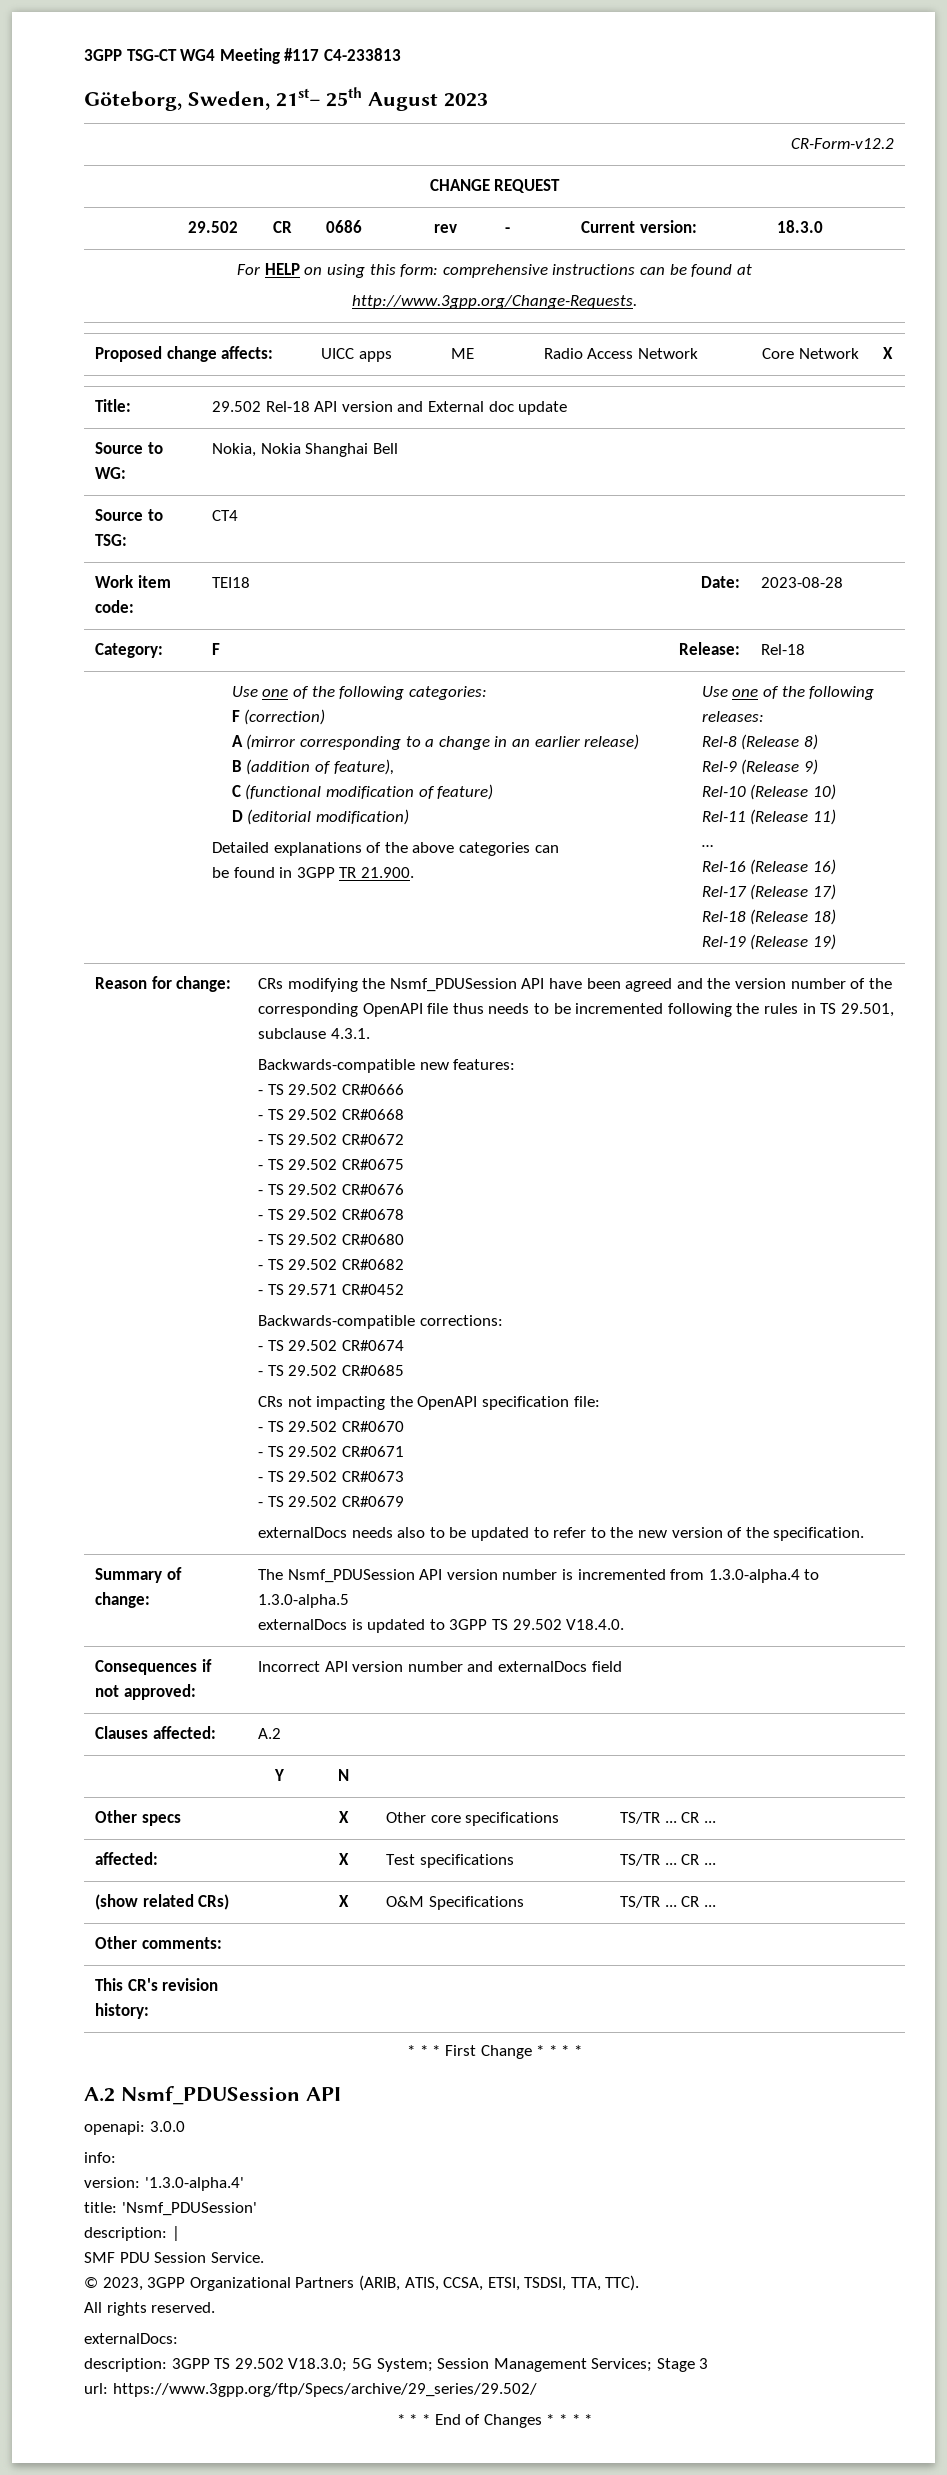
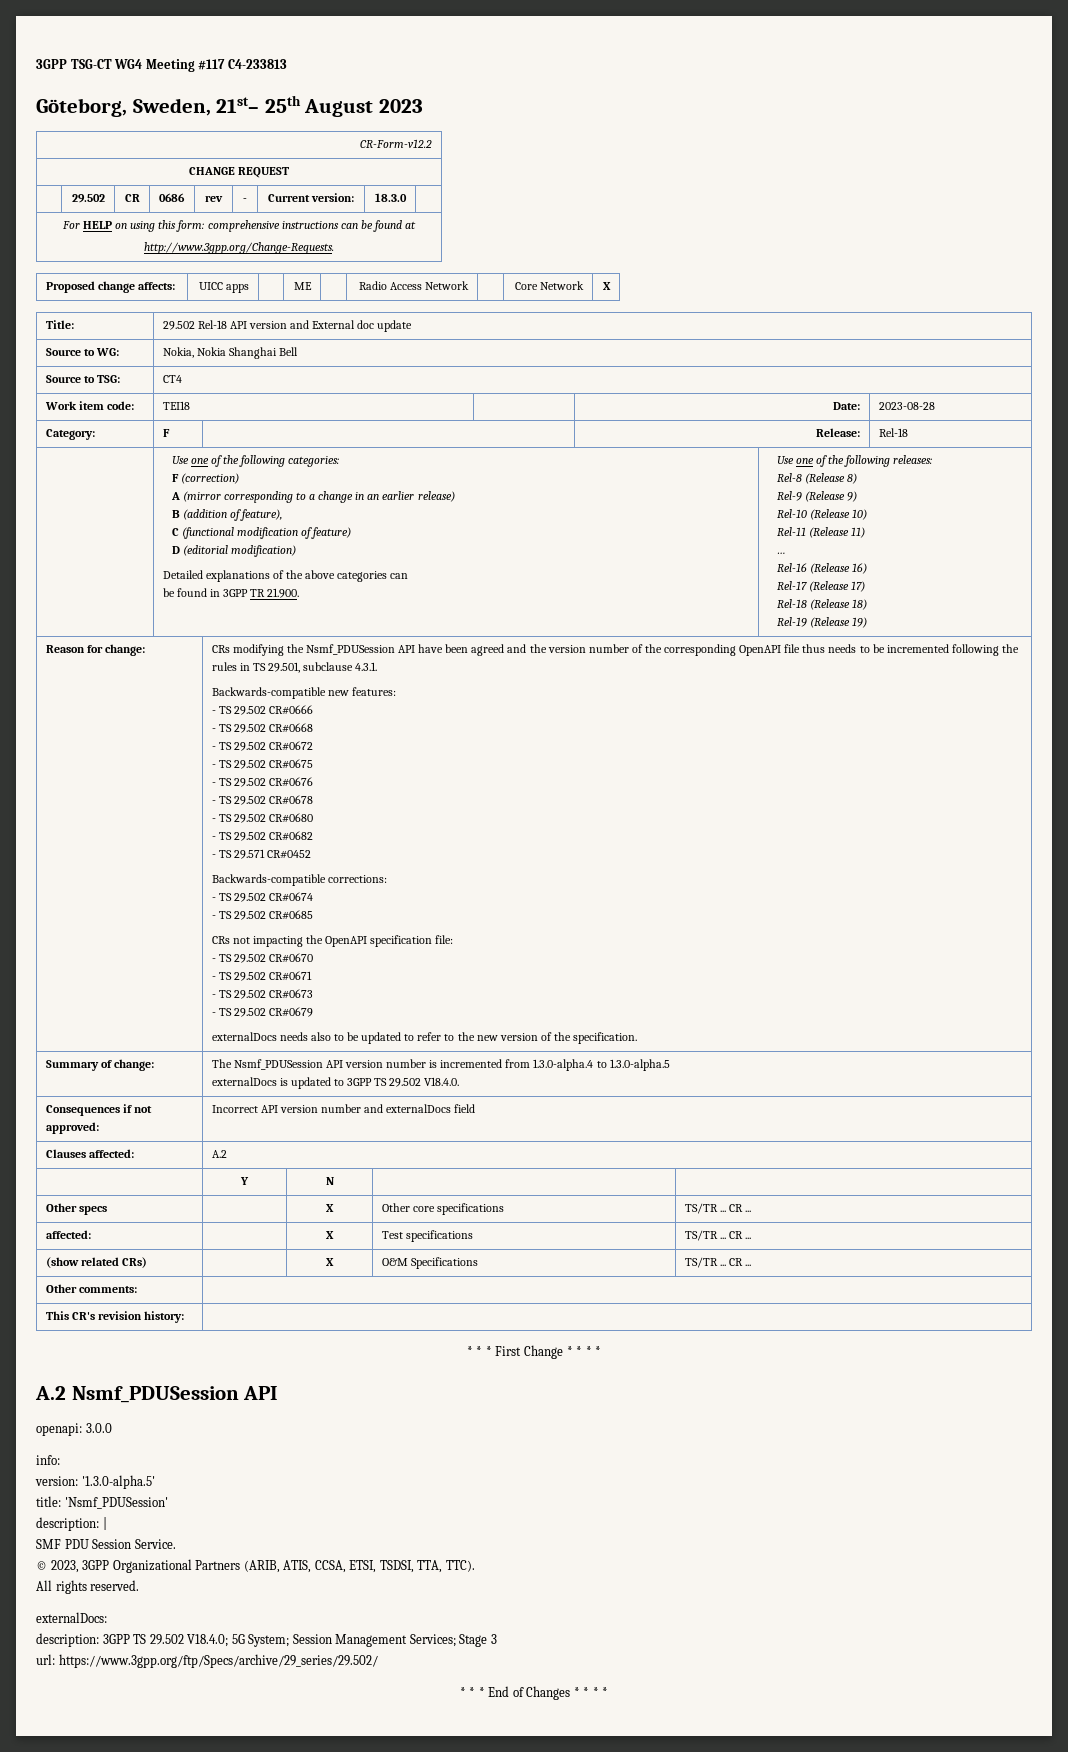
- version: '1.3.0-alpha.4'
+ version: '1.3.0-alpha.5'
- description: 3GPP TS 29.502 V18.3.0; 5G System; Session Management Services; Stage 3
+ description: 3GPP TS 29.502 V18.4.0; 5G System; Session Management Services; Stage 3

